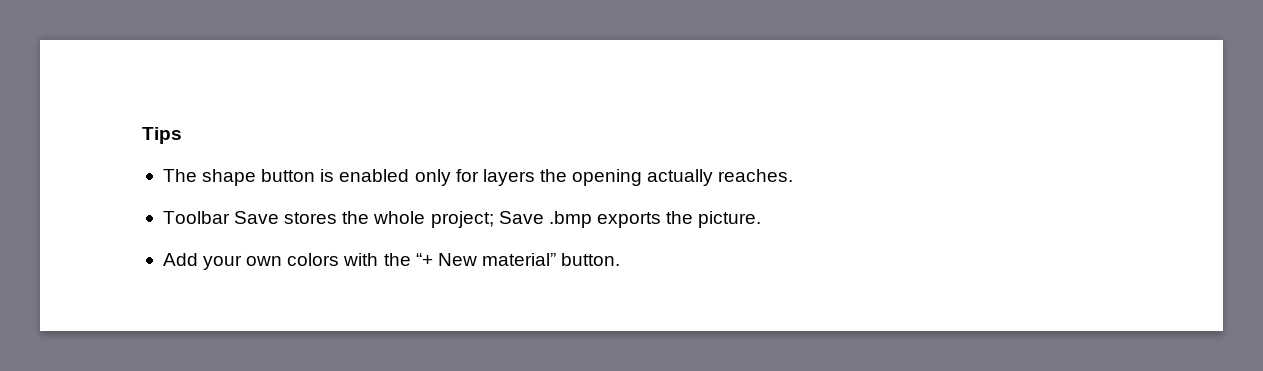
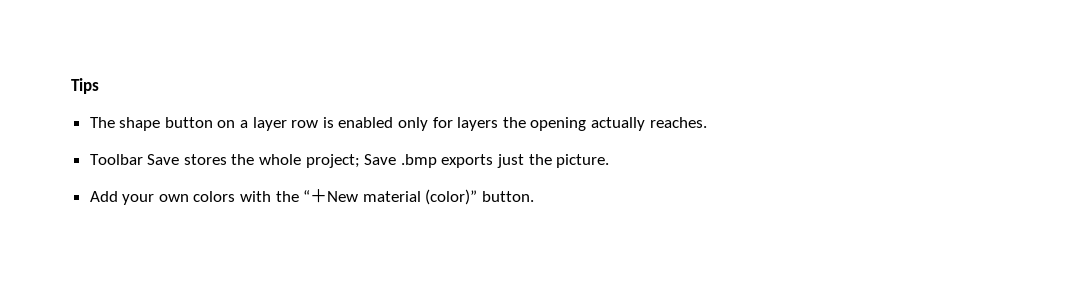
- The shape button is enabled only for layers the opening actually reaches.
+ The shape button on a layer row is enabled only for layers the opening actually reaches.
- Toolbar Save stores the whole project; Save .bmp exports the picture.
+ Toolbar Save stores the whole project; Save .bmp exports just the picture.
- Add your own colors with the “+ New material” button.
+ Add your own colors with the “＋New material (color)” button.

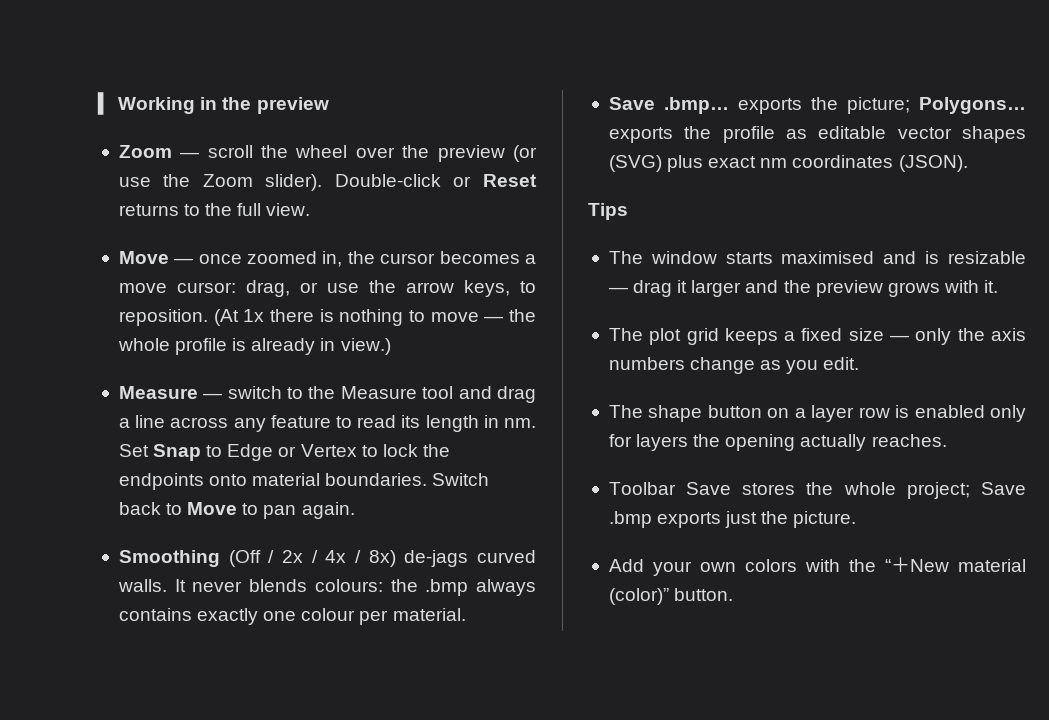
+ ▍ Working in the preview
+ Zoom — scroll the wheel over the preview (or use the Zoom slider). Double-click or Reset returns to the full view.
+ Move — once zoomed in, the cursor becomes a move cursor: drag, or use the arrow keys, to reposition. (At 1x there is nothing to move — the whole profile is already in view.)
+ Measure — switch to the Measure tool and drag a line across any feature to read its length in nm. Set Snap to Edge or Vertex to lock the endpoints onto material boundaries. Switch back to Move to pan again.
+ Smoothing (Off / 2x / 4x / 8x) de-jags curved walls. It never blends colours: the .bmp always contains exactly one colour per material.
+ Save .bmp… exports the picture; Polygons… exports the profile as editable vector shapes (SVG) plus exact nm coordinates (JSON).
  Tips
+ The window starts maximised and is resizable — drag it larger and the preview grows with it.
+ The plot grid keeps a fixed size — only the axis numbers change as you edit.

